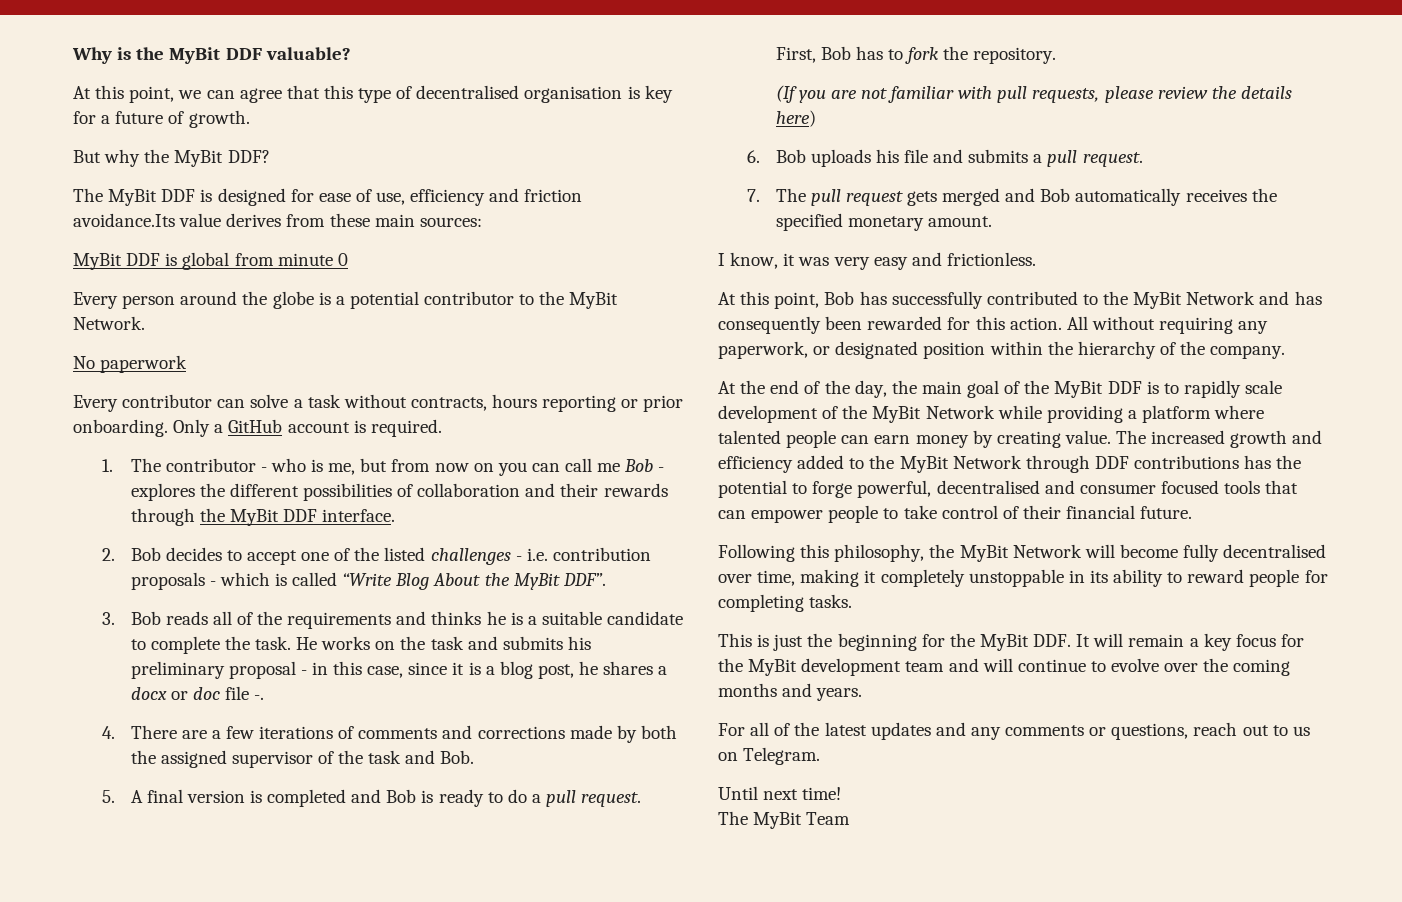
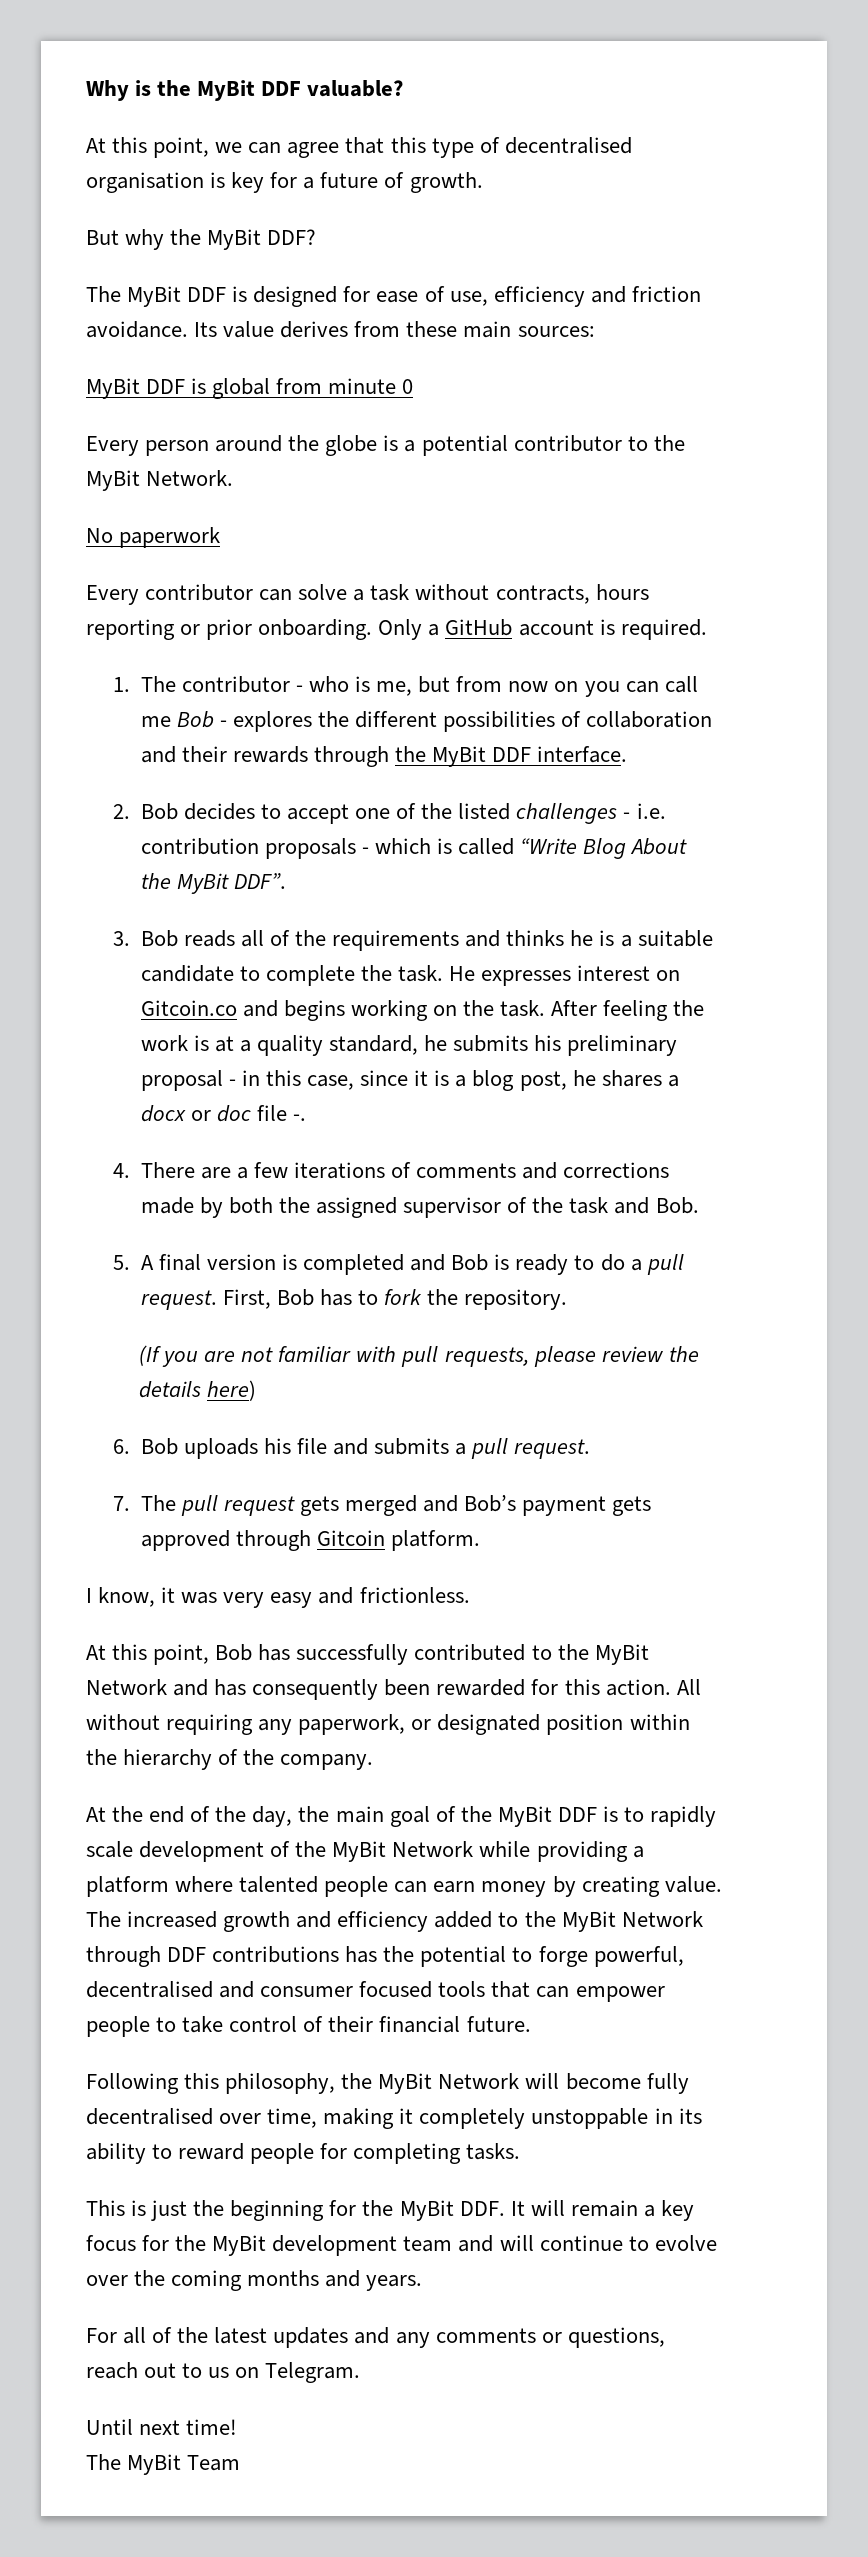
- The MyBit DDF is designed for ease of use, efficiency and friction avoidance.Its value derives from these main sources:
+ The MyBit DDF is designed for ease of use, efficiency and friction avoidance. Its value derives from these main sources:
- He works on the task and submits his preliminary proposal - in this case, since it is a blog post, he shares a docx or doc file -.
+ He expresses interest on Gitcoin.co and begins working on the task. After feeling the work is at a quality standard, he submits his preliminary proposal - in this case, since it is a blog post, he shares a docx or doc file -.
- 7. The pull request gets merged and Bob automatically receives the specified monetary amount.
+ 7. The pull request gets merged and Bob’s payment gets approved through Gitcoin platform.

